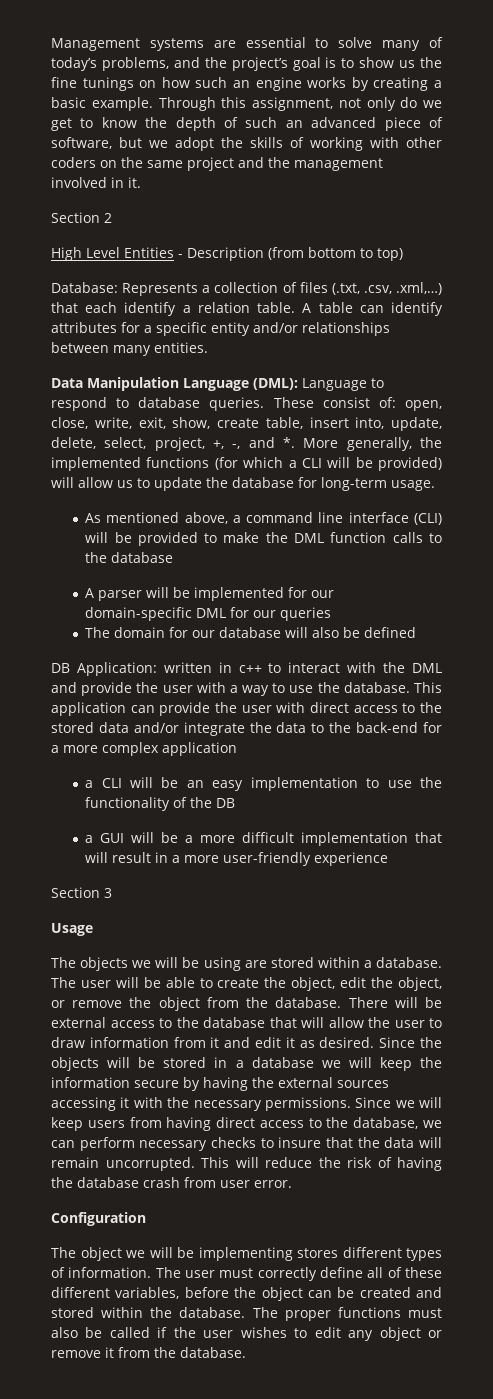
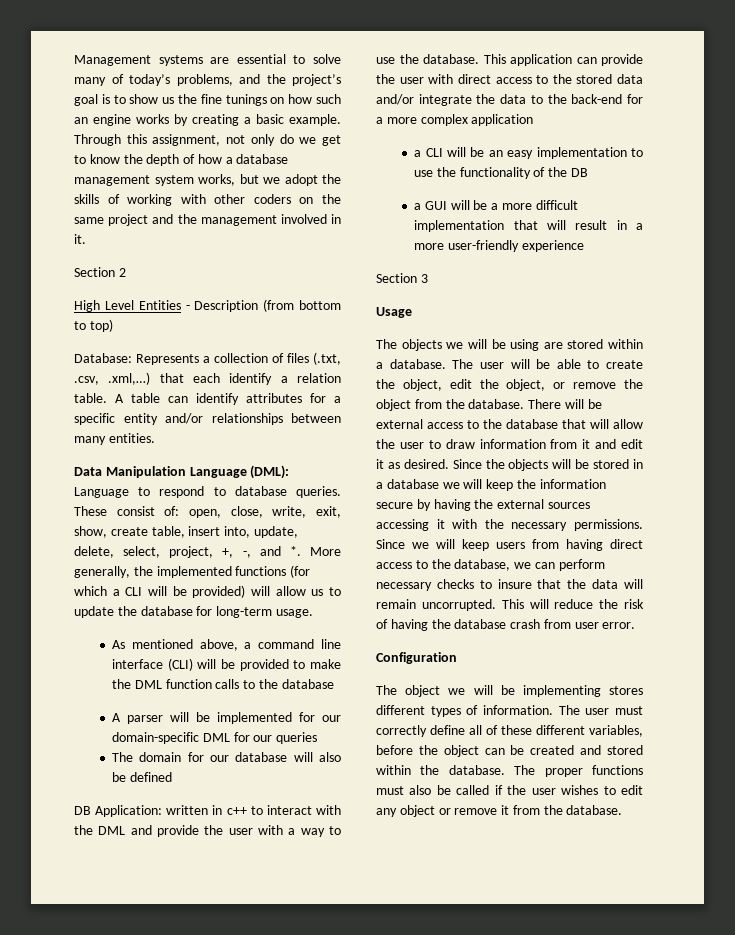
- Through this assignment, not only do we get to know the depth of such an advanced piece of software, but we adopt the skills of working with other coders on the same project and the management involved in it.
+ Through this assignment, not only do we get to know the depth of how a database management system works, but we adopt the skills of working with other coders on the same project and the management involved in it.

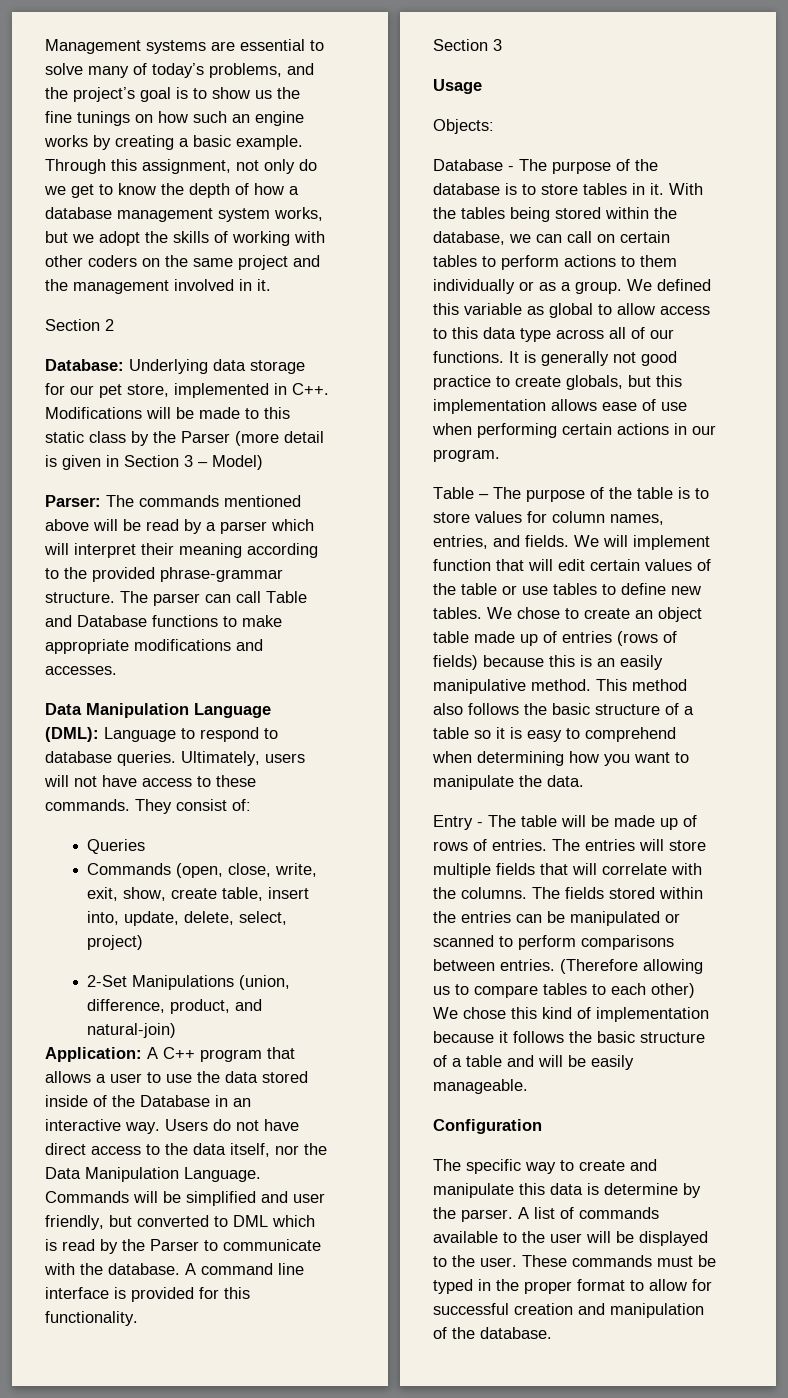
- High Level Entities - Description (from bottom to top)
- Database: Represents a collection of files (.txt, .csv, .xml,…) that each identify a relation table. A table can identify attributes for a specific entity and/or relationships between many entities.
+ Database: Underlying data storage for our pet store, implemented in C++. Modifications will be made to this static class by the Parser (more detail is given in Section 3 – Model)
+ Parser: The commands mentioned above will be read by a parser which will interpret their meaning according to the provided phrase-grammar structure. The parser can call Table and Database functions to make appropriate modifications and accesses.
- These consist of: open, close, write, exit, show, create table, insert into, update, delete, select, project, +, -, and *. More generally, the implemented functions (for which a CLI will be provided) will allow us to update the database for long-term usage.
- As mentioned above, a command line interface (CLI) will be provided to make the DML function calls to the database
- A parser will be implemented for our domain-specific DML for our queries
- The domain for our database will also be defined
- DB Application: written in c++ to interact with the DML and provide the user with a way to use the database. This application can provide the user with direct access to the stored data and/or integrate the data to the back-end for a more complex application
- a CLI will be an easy implementation to use the functionality of the DB
- a GUI will be a more difficult implementation that will result in a more user-friendly experience
+ Ultimately, users will not have access to these commands. They consist of:
+ Queries
+ Commands (open, close, write, exit, show, create table, insert into, update, delete, select, project)
+ 2-Set Manipulations (union, difference, product, and natural-join)
+ Application: A C++ program that allows a user to use the data stored inside of the Database in an interactive way. Users do not have direct access to the data itself, nor the Data Manipulation Language. Commands will be simplified and user friendly, but converted to DML which is read by the Parser to communicate with the database. A command line interface is provided for this functionality.
  Section 3
  Usage
- The objects we will be using are stored within a database. The user will be able to create the object, edit the object, or remove the object from the database. There will be external access to the database that will allow the user to draw information from it and edit it as desired. Since the objects will be stored in a database we will keep the information secure by having the external sources accessing it with the necessary permissions. Since we will keep users from having direct access to the database, we can perform necessary checks to insure that the data will remain uncorrupted. This will reduce the risk of having the database crash from user error.
+ Objects:
+ Database - The purpose of the database is to store tables in it. With the tables being stored within the database, we can call on certain tables to perform actions to them individually or as a group. We defined this variable as global to allow access to this data type across all of our functions. It is generally not good practice to create globals, but this implementation allows ease of use when performing certain actions in our program.
+ Table – The purpose of the table is to store values for column names, entries, and fields. We will implement function that will edit certain values of the table or use tables to define new tables. We chose to create an object table made up of entries (rows of fields) because this is an easily manipulative method. This method also follows the basic structure of a table so it is easy to comprehend when determining how you want to manipulate the data.
+ Entry - The table will be made up of rows of entries. The entries will store multiple fields that will correlate with the columns. The fields stored within the entries can be manipulated or scanned to perform comparisons between entries. (Therefore allowing us to compare tables to each other) We chose this kind of implementation because it follows the basic structure of a table and will be easily manageable.
  Configuration
- The object we will be implementing stores different types of information. The user must correctly define all of these different variables, before the object can be created and stored within the database. The proper functions must also be called if the user wishes to edit any object or remove it from the database.
+ The specific way to create and manipulate this data is determine by the parser. A list of commands available to the user will be displayed to the user. These commands must be typed in the proper format to allow for successful creation and manipulation of the database.

